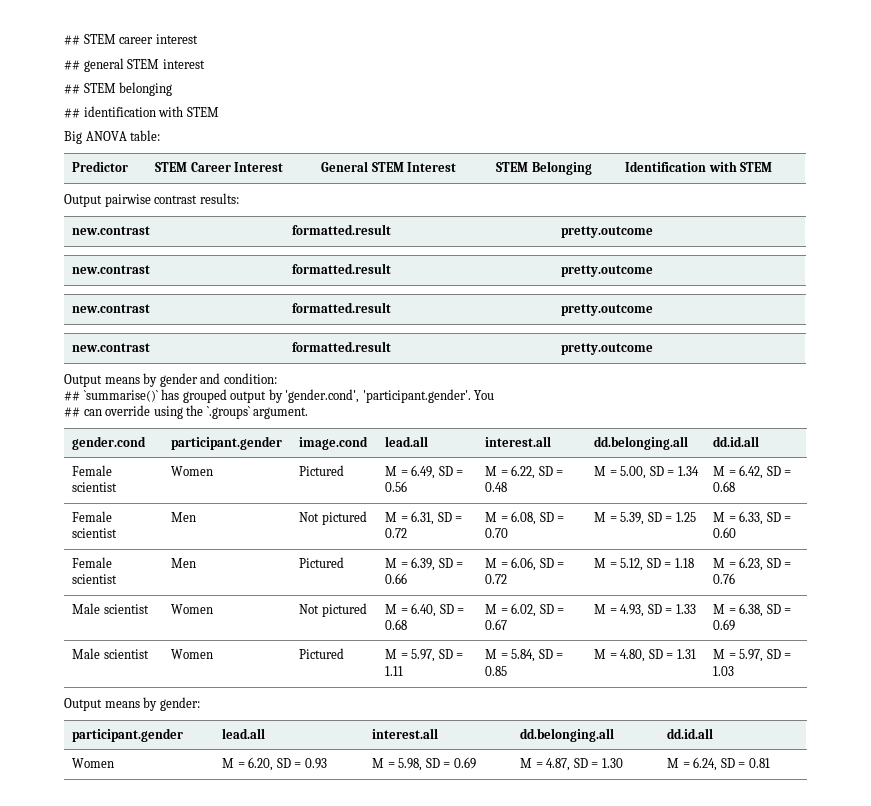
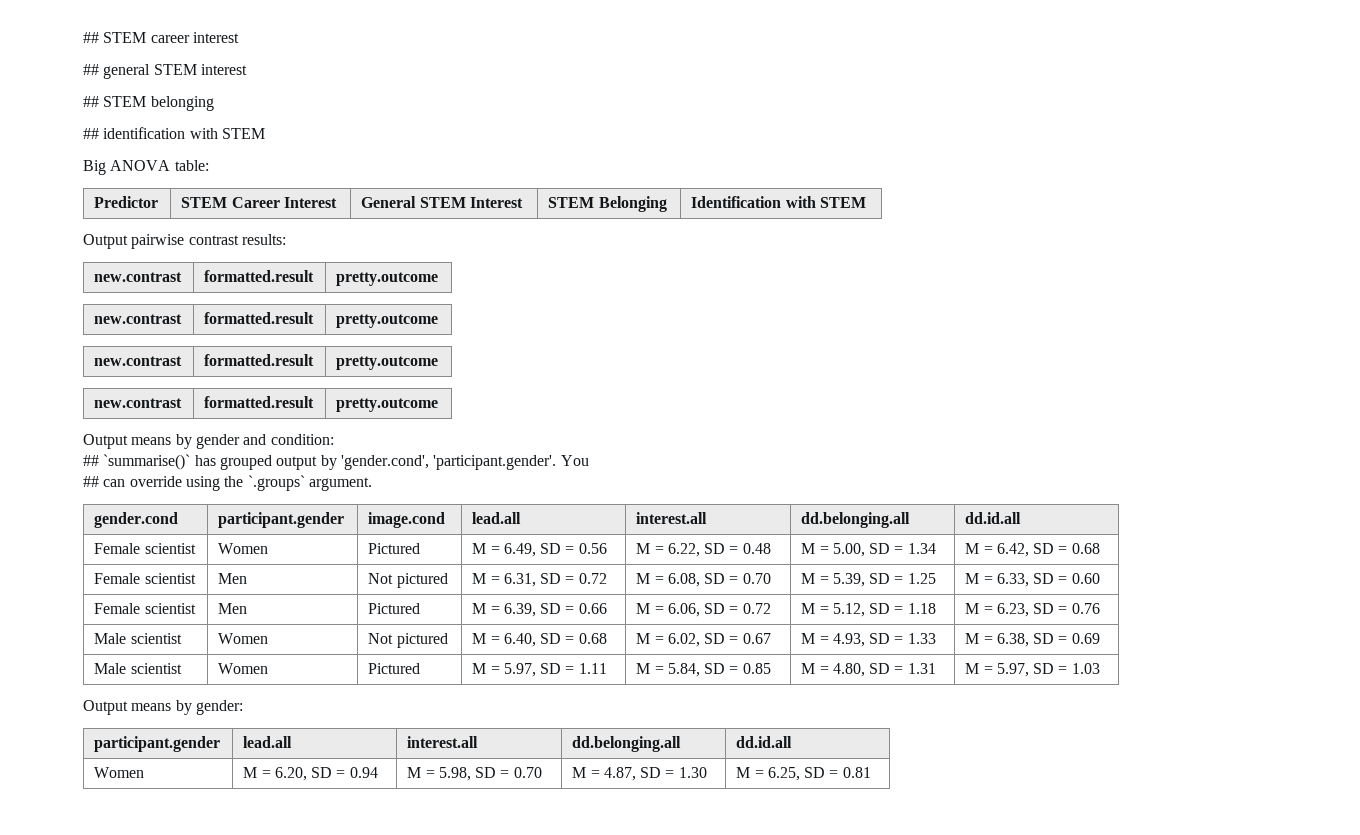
- Women | M = 6.20, SD = 0.93 | M = 5.98, SD = 0.69 | M = 4.87, SD = 1.30 | M = 6.24, SD = 0.81
+ Women | M = 6.20, SD = 0.94 | M = 5.98, SD = 0.70 | M = 4.87, SD = 1.30 | M = 6.25, SD = 0.81

